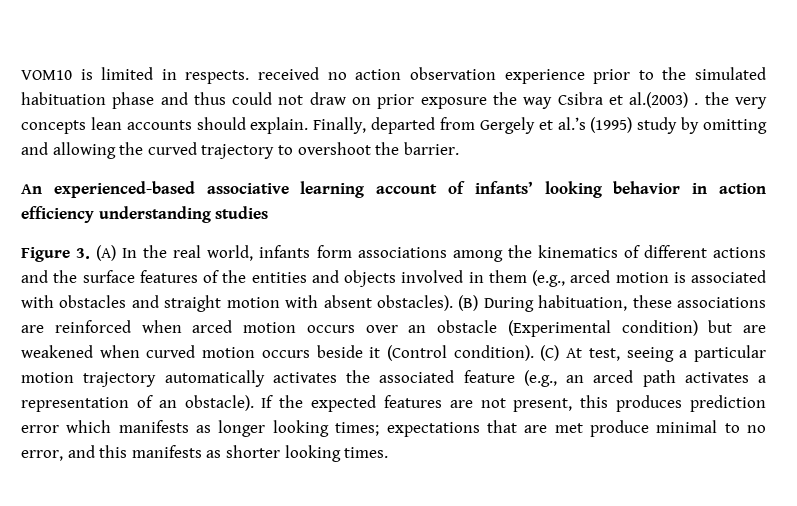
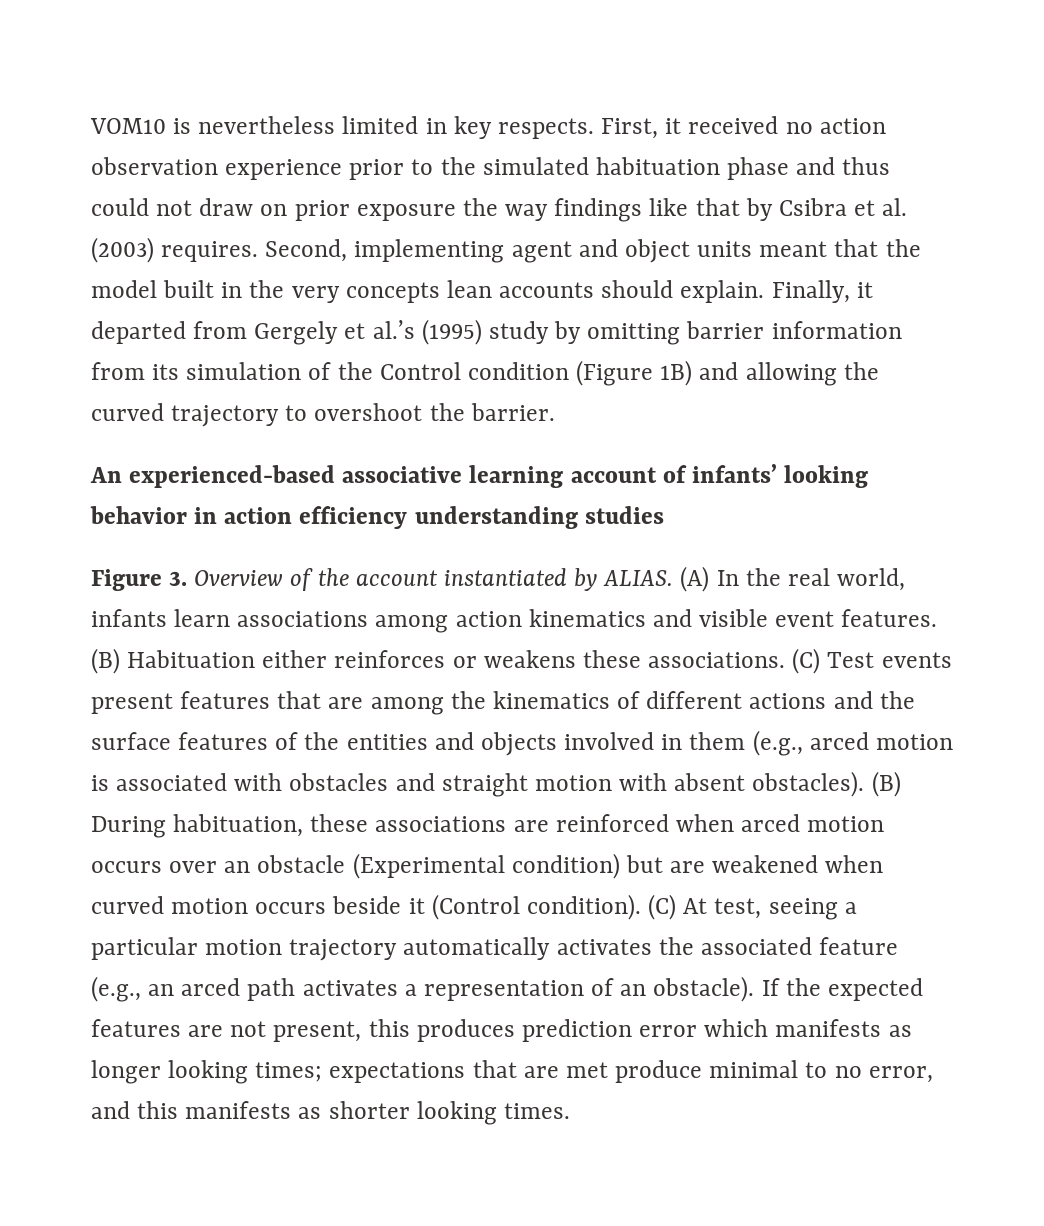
- VOM10 is limited in respects. received no action observation experience prior to the simulated habituation phase and thus could not draw on prior exposure the way Csibra et al.(2003) . the very concepts lean accounts should explain.
+ VOM10 is nevertheless limited in key respects. First, it received no action observation experience prior to the simulated habituation phase and thus could not draw on prior exposure the way findings like that by Csibra et al. (2003) requires. Second, implementing agent and object units meant that the model built in the very concepts lean accounts should explain.
- Finally, departed from Gergely et al.’s (1995) study by omitting and allowing the curved trajectory to overshoot the barrier.
+ Finally, it departed from Gergely et al.’s (1995) study by omitting barrier information from its simulation of the Control condition (Figure 1B) and allowing the curved trajectory to overshoot the barrier.
- Figure 3. (A) In the real world, infants form associations among the kinematics of different actions and the surface features of the entities and objects involved in them (e.g., arced motion is associated with obstacles and straight motion with absent obstacles).
+ Figure 3. Overview of the account instantiated by ALIAS. (A) In the real world, infants learn associations among action kinematics and visible event features. (B) Habituation either reinforces or weakens these associations. (C) Test events present features that are among the kinematics of different actions and the surface features of the entities and objects involved in them (e.g., arced motion is associated with obstacles and straight motion with absent obstacles).

